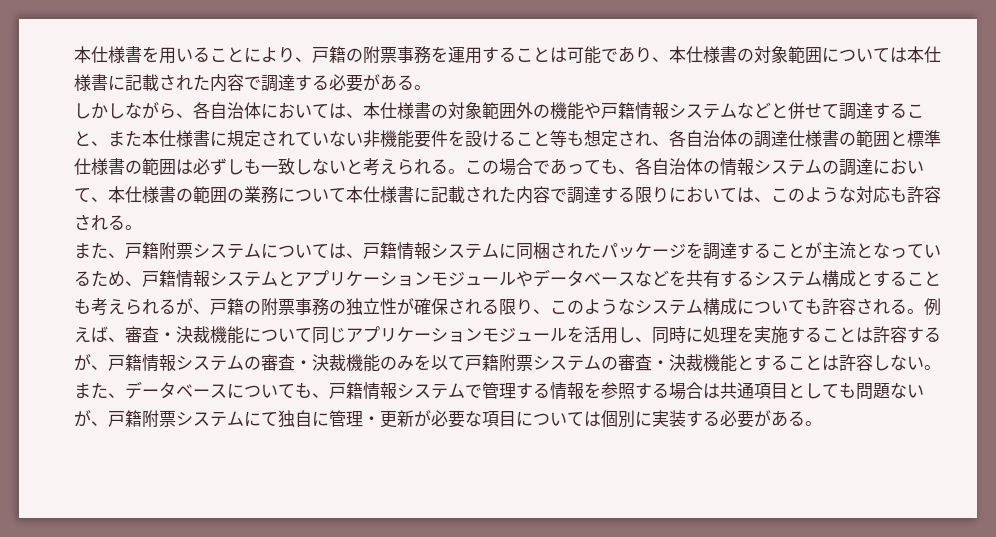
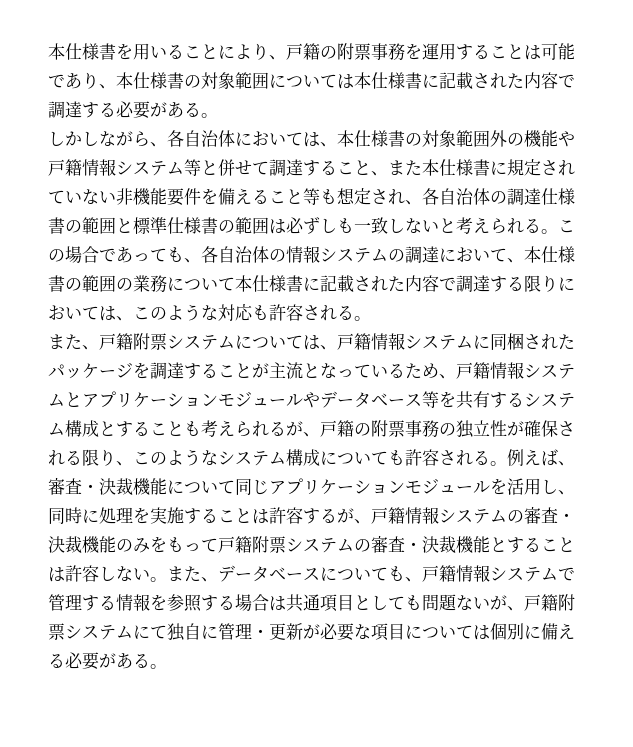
- しかしながら、各自治体においては、本仕様書の対象範囲外の機能や戸籍情報システムなどと併せて調達すること、また本仕様書に規定されていない非機能要件を設けること等も想定され、各自治体の調達仕様書の範囲と標準仕様書の範囲は必ずしも一致しないと考えられる。
+ しかしながら、各自治体においては、本仕様書の対象範囲外の機能や戸籍情報システム等と併せて調達すること、また本仕様書に規定されていない非機能要件を備えること等も想定され、各自治体の調達仕様書の範囲と標準仕様書の範囲は必ずしも一致しないと考えられる。
- また、戸籍附票システムについては、戸籍情報システムに同梱されたパッケージを調達することが主流となっているため、戸籍情報システムとアプリケーションモジュールやデータベースなどを共有するシステム構成とすることも考えられるが、戸籍の附票事務の独立性が確保される限り、このようなシステム構成についても許容される。
+ また、戸籍附票システムについては、戸籍情報システムに同梱されたパッケージを調達することが主流となっているため、戸籍情報システムとアプリケーションモジュールやデータベース等を共有するシステム構成とすることも考えられるが、戸籍の附票事務の独立性が確保される限り、このようなシステム構成についても許容される。
- 例えば、審査・決裁機能について同じアプリケーションモジュールを活用し、同時に処理を実施することは許容するが、戸籍情報システムの審査・決裁機能のみを以て戸籍附票システムの審査・決裁機能とすることは許容しない。
+ 例えば、審査・決裁機能について同じアプリケーションモジュールを活用し、同時に処理を実施することは許容するが、戸籍情報システムの審査・決裁機能のみをもって戸籍附票システムの審査・決裁機能とすることは許容しない。
- また、データベースについても、戸籍情報システムで管理する情報を参照する場合は共通項目としても問題ないが、戸籍附票システムにて独自に管理・更新が必要な項目については個別に実装する必要がある。
+ また、データベースについても、戸籍情報システムで管理する情報を参照する場合は共通項目としても問題ないが、戸籍附票システムにて独自に管理・更新が必要な項目については個別に備える必要がある。

